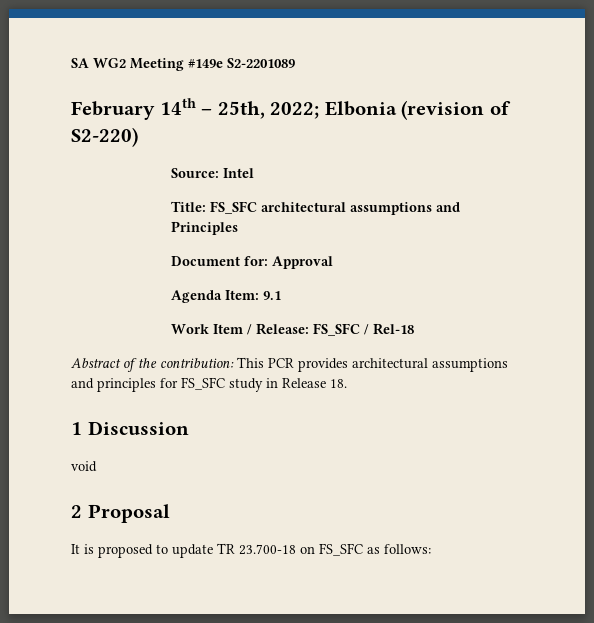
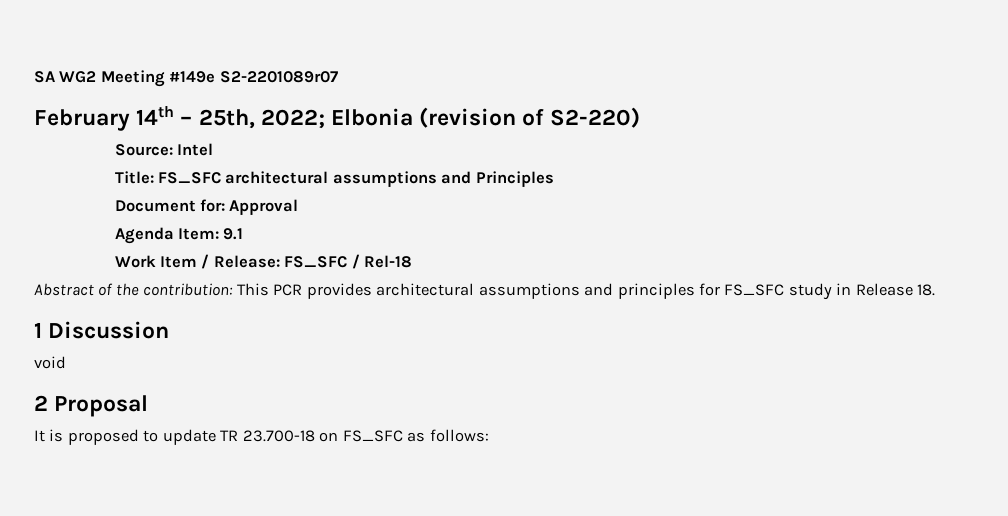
- SA WG2 Meeting #149e S2-2201089
+ SA WG2 Meeting #149e S2-2201089r07

